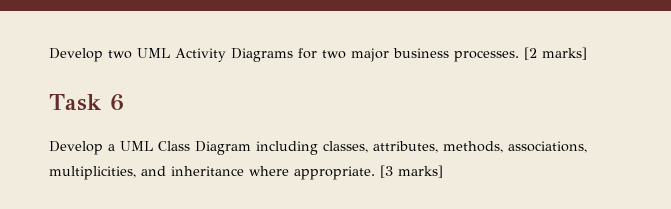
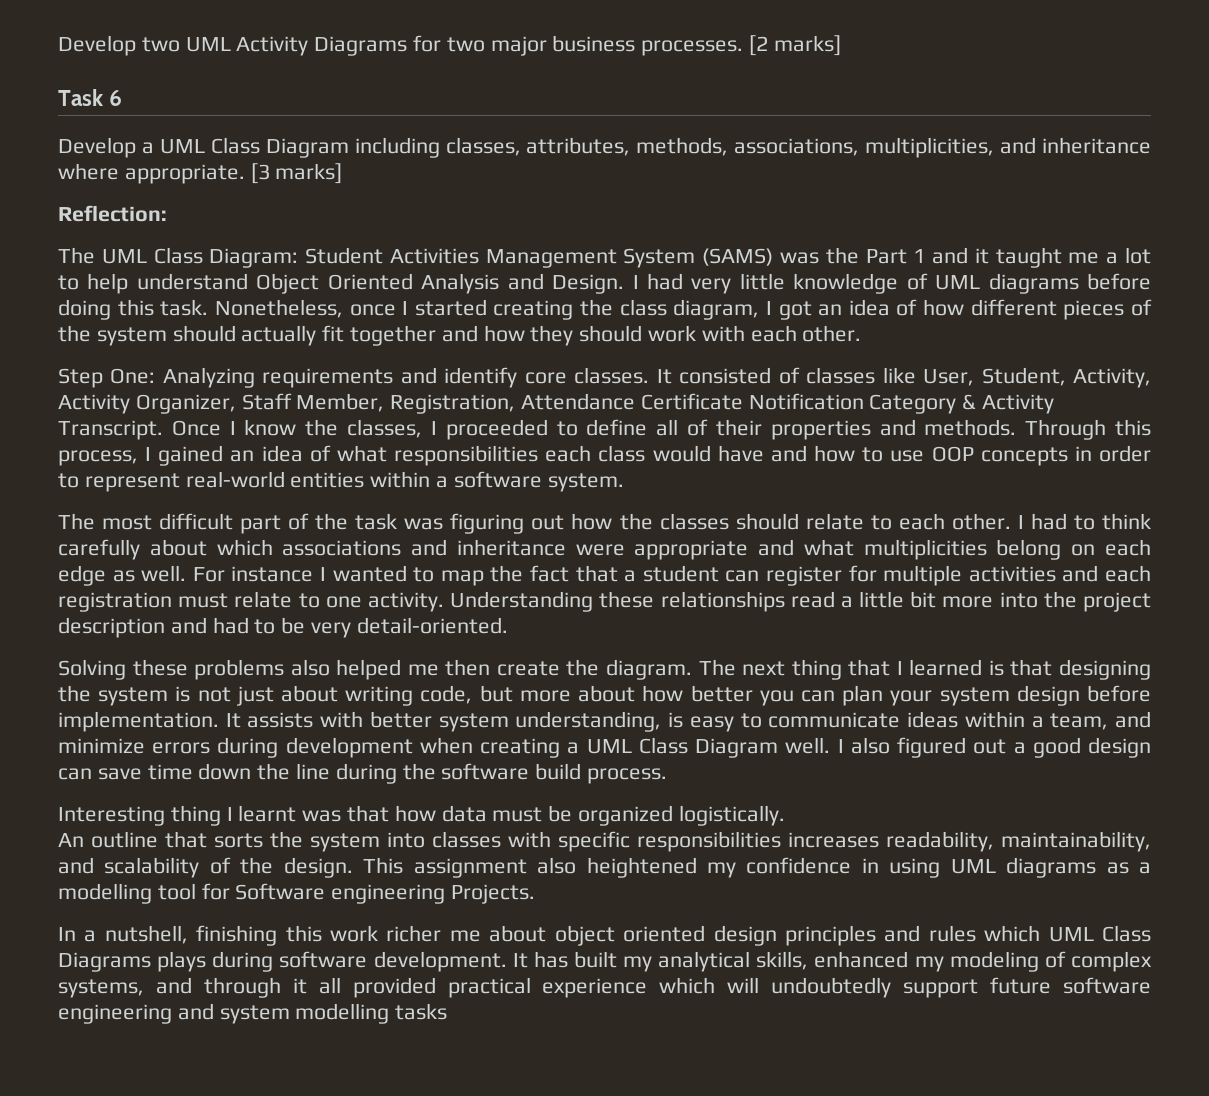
+ Reflection:
+ The UML Class Diagram: Student Activities Management System (SAMS) was the Part 1 and it taught me a lot to help understand Object Oriented Analysis and Design. I had very little knowledge of UML diagrams before doing this task. Nonetheless, once I started creating the class diagram, I got an idea of how different pieces of the system should actually fit together and how they should work with each other.
+ Step One: Analyzing requirements and identify core classes. It consisted of classes like User, Student, Activity, Activity Organizer, Staff Member, Registration, Attendance Certificate Notification Category & Activity Transcript. Once I know the classes, I proceeded to define all of their properties and methods. Through this process, I gained an idea of what responsibilities each class would have and how to use OOP concepts in order to represent real-world entities within a software system.
+ The most difficult part of the task was figuring out how the classes should relate to each other. I had to think carefully about which associations and inheritance were appropriate and what multiplicities belong on each edge as well. For instance I wanted to map the fact that a student can register for multiple activities and each registration must relate to one activity. Understanding these relationships read a little bit more into the project description and had to be very detail-oriented.
+ Solving these problems also helped me then create the diagram. The next thing that I learned is that designing the system is not just about writing code, but more about how better you can plan your system design before implementation. It assists with better system understanding, is easy to communicate ideas within a team, and minimize errors during development when creating a UML Class Diagram well. I also figured out a good design can save time down the line during the software build process.
+ Interesting thing I learnt was that how data must be organized logistically.
+ An outline that sorts the system into classes with specific responsibilities increases readability, maintainability, and scalability of the design. This assignment also heightened my confidence in using UML diagrams as a modelling tool for Software engineering Projects.
+ In a nutshell, finishing this work richer me about object oriented design principles and rules which UML Class Diagrams plays during software development. It has built my analytical skills, enhanced my modeling of complex systems, and through it all provided practical experience which will undoubtedly support future software engineering and system modelling tasks

